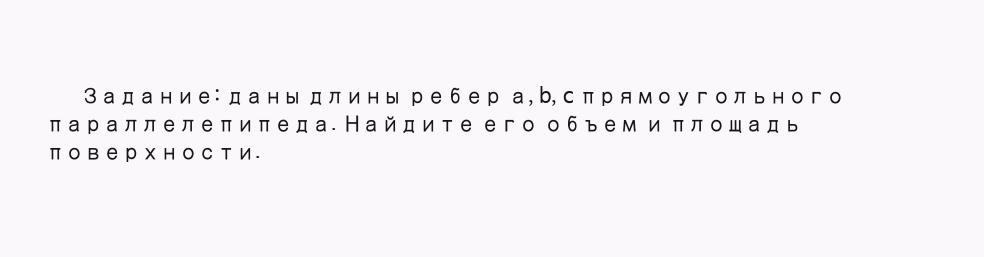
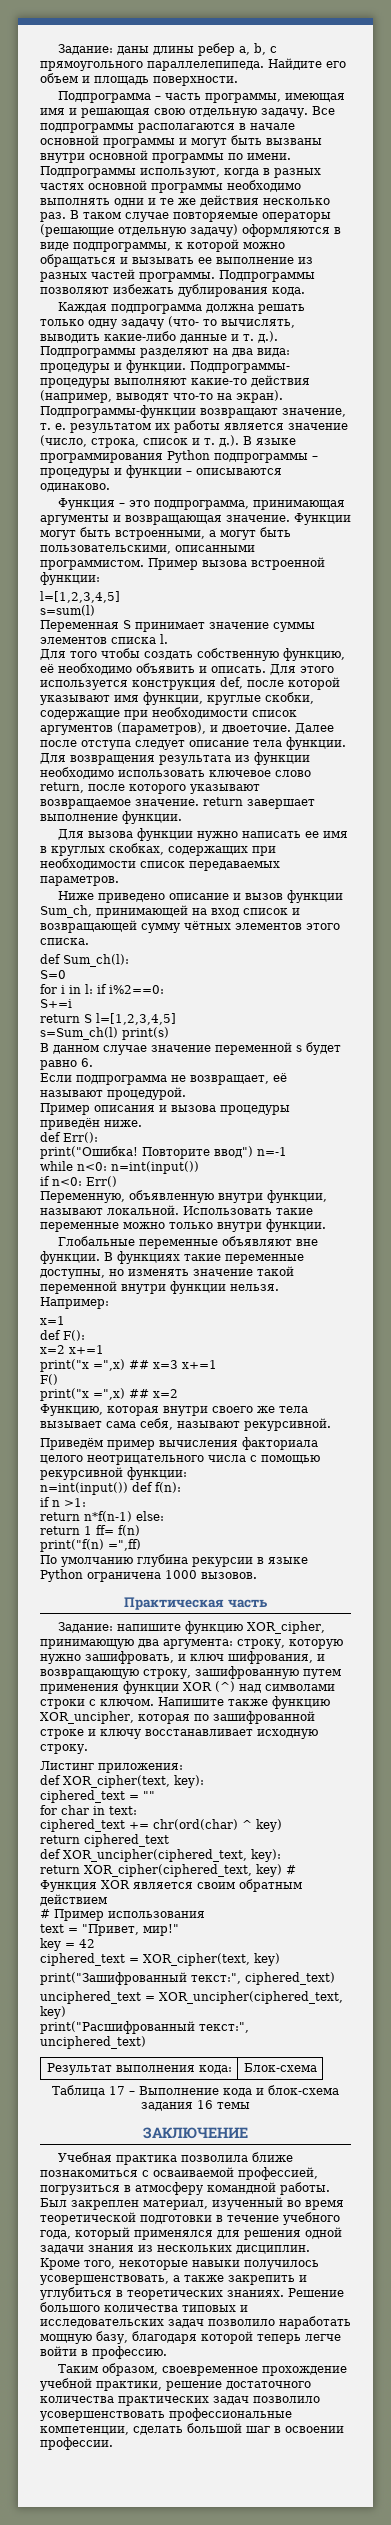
+ Подпрограмма – часть программы, имеющая имя и решающая свою отдельную задачу. Все подпрограммы располагаются в начале основной программы и могут быть вызваны внутри основной программы по имени. Подпрограммы используют, когда в разных частях основной программы необходимо выполнять одни и те же действия несколько раз. В таком случае повторяемые операторы (решающие отдельную задачу) оформляются в виде подпрограммы, к которой можно обращаться и вызывать ее выполнение из разных частей программы. Подпрограммы позволяют избежать дублирования кода.
+ Каждая подпрограмма должна решать только одну задачу (что- то вычислять, выводить какие-либо данные и т. д.). Подпрограммы разделяют на два вида: процедуры и функции. Подпрограммы- процедуры выполняют какие-то действия (например, выводят что-то на экран). Подпрограммы-функции возвращают значение, т. е. результатом их работы является значение (число, строка, список и т. д.). В языке программирования Python подпрограммы – процедуры и функции – описываются одинаково.
+ Функция – это подпрограмма, принимающая аргументы и возвращающая значение. Функции могут быть встроенными, а могут быть пользовательскими, описанными программистом. Пример вызова встроенной функции:
+ l=[1,2,3,4,5]
+ s=sum(l)
+ Переменная S принимает значение суммы элементов списка l.
+ Для того чтобы создать собственную функцию, её необходимо объявить и описать. Для этого используется конструкция def, после которой указывают имя функции, круглые скобки, содержащие при необходимости список аргументов (параметров), и двоеточие. Далее после отступа следует описание тела функции. Для возвращения результата из функции необходимо использовать ключевое слово return, после которого указывают возвращаемое значение. return завершает выполнение функции.
+ Для вызова функции нужно написать ее имя в круглых скобках, содержащих при необходимости список передаваемых параметров.
+ Ниже приведено описание и вызов функции Sum_ch, принимающей на вход список и возвращающей сумму чётных элементов этого списка.
+ def Sum_ch(l):
+ S=0
+ for i in l: if i%2==0:
+ S+=i
+ return S l=[1,2,3,4,5]
+ s=Sum_ch(l) print(s)
+ В данном случае значение переменной s будет равно 6.
+ Если подпрограмма не возвращает, её называют процедурой.
+ Пример описания и вызова процедуры приведён ниже.
+ def Err():
+ print("Ошибка! Повторите ввод") n=-1
+ while n<0: n=int(input())
+ if n<0: Err()
+ Переменную, объявленную внутри функции, называют локальной. Использовать такие переменные можно только внутри функции.
+ Глобальные переменные объявляют вне функции. В функциях такие переменные доступны, но изменять значение такой переменной внутри функции нельзя. Например:
+ x=1
+ def F():
+ x=2 x+=1
+ print("x =",x) ## x=3 x+=1
+ F()
+ print("x =",x) ## x=2
+ Функцию, которая внутри своего же тела вызывает сама себя, называют рекурсивной.
+ Приведём пример вычисления факториала целого неотрицательного числа с помощью рекурсивной функции:
+ n=int(input()) def f(n):
+ if n >1:
+ return n*f(n-1) else:
+ return 1 ff= f(n)
+ print("f(n) =",ff)
+ По умолчанию глубина рекурсии в языке Python ограничена 1000 вызовов.
+ Практическая часть
+ Задание: напишите функцию XOR_cipher, принимающую два аргумента: строку, которую нужно зашифровать, и ключ шифрования, и возвращающую строку, зашифрованную путем применения функции XOR (^) над символами строки с ключом. Напишите также функцию XOR_uncipher, которая по зашифрованной строке и ключу восстанавливает исходную строку.
+ Листинг приложения:
+ def XOR_cipher(text, key):
+ ciphered_text = ""
+ for char in text:
+ ciphered_text += chr(ord(char) ^ key)
+ return ciphered_text
+ def XOR_uncipher(ciphered_text, key):
+ return XOR_cipher(ciphered_text, key) # Функция XOR является своим обратным действием
+ # Пример использования
+ text = "Привет, мир!"
+ key = 42
+ ciphered_text = XOR_cipher(text, key)
+ print("Зашифрованный текст:", ciphered_text)
+ unciphered_text = XOR_uncipher(ciphered_text, key)
+ print("Расшифрованный текст:", unciphered_text)
+ Результат выполнения кода: | Блок-схема
+ Таблица 17 – Выполнение кода и блок-схема задания 16 темы
+ ЗАКЛЮЧЕНИЕ
+ Учебная практика позволила ближе познакомиться с осваиваемой профессией, погрузиться в атмосферу командной работы. Был закреплен материал, изученный во время теоретической подготовки в течение учебного года, который применялся для решения одной задачи знания из нескольких дисциплин. Кроме того, некоторые навыки получилось усовершенствовать, а также закрепить и углубиться в теоретических знаниях. Решение большого количества типовых и исследовательских задач позволило наработать мощную базу, благодаря которой теперь легче войти в профессию.
+ Таким образом, своевременное прохождение учебной практики, решение достаточного количества практических задач позволило усовершенствовать профессиональные компетенции, сделать большой шаг в освоении профессии.

